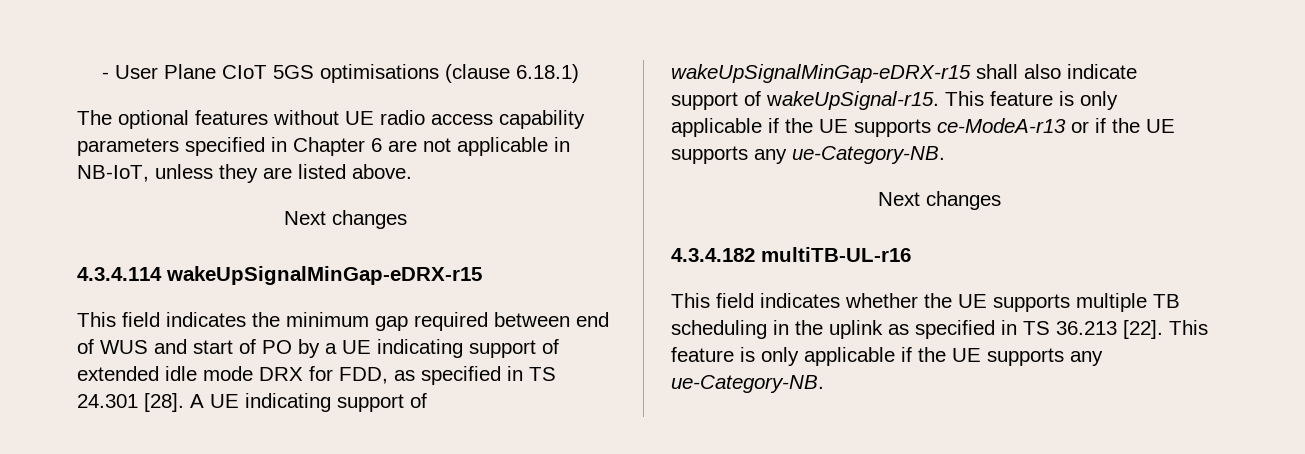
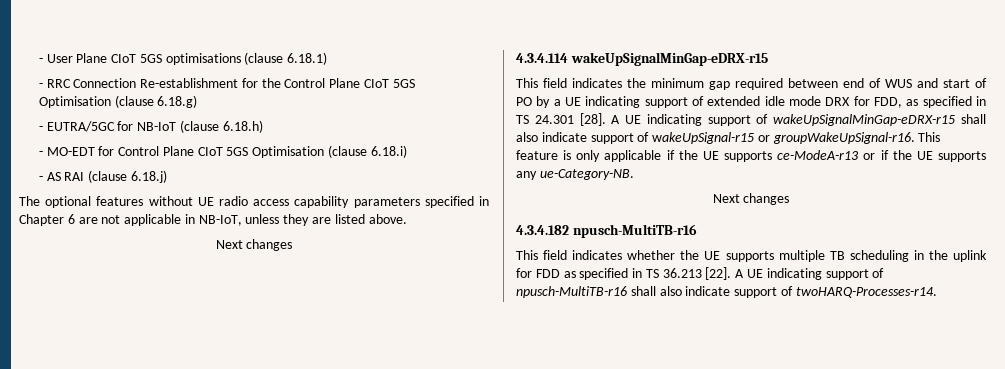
+ - RRC Connection Re-establishment for the Control Plane CIoT 5GS Optimisation (clause 6.18.g)
+ - EUTRA/5GC for NB-IoT (clause 6.18.h)
+ - MO-EDT for Control Plane CIoT 5GS Optimisation (clause 6.18.i)
+ - AS RAI (clause 6.18.j)
- A UE indicating support of wakeUpSignalMinGap-eDRX-r15 shall also indicate support of wakeUpSignal-r15.
+ A UE indicating support of wakeUpSignalMinGap-eDRX-r15 shall also indicate support of wakeUpSignal-r15 or groupWakeUpSignal-r16.
- 4.3.4.182 multiTB-UL-r16
+ 4.3.4.182 npusch-MultiTB-r16
- This field indicates whether the UE supports multiple TB scheduling in the uplink as specified in TS 36.213 [22].
+ This field indicates whether the UE supports multiple TB scheduling in the uplink for FDD as specified in TS 36.213 [22].
- This feature is only applicable if the UE supports any ue-Category-NB.
+ A UE indicating support of npusch-MultiTB-r16 shall also indicate support of twoHARQ-Processes-r14.

